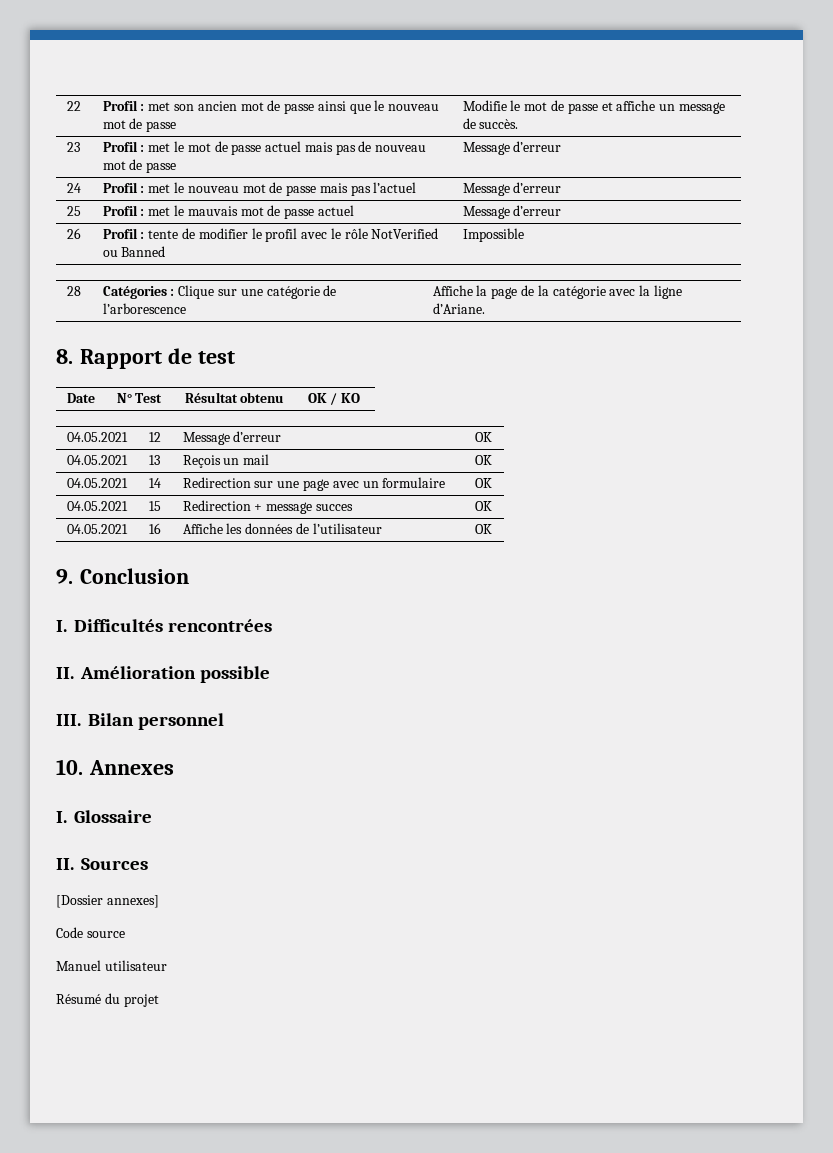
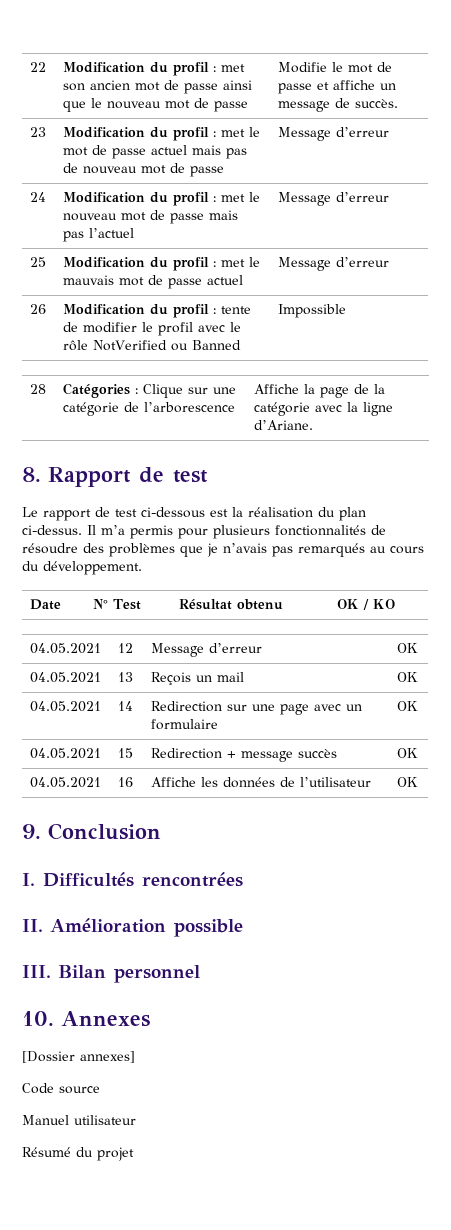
- 22 | Profil : met son ancien mot de passe ainsi que le nouveau mot de passe | Modifie le mot de passe et affiche un message de succès.
+ 22 | Modification du profil : met son ancien mot de passe ainsi que le nouveau mot de passe | Modifie le mot de passe et affiche un message de succès.
- 23 | Profil : met le mot de passe actuel mais pas de nouveau mot de passe | Message d’erreur
+ 23 | Modification du profil : met le mot de passe actuel mais pas de nouveau mot de passe | Message d’erreur
- 24 | Profil : met le nouveau mot de passe mais pas l’actuel | Message d’erreur
+ 24 | Modification du profil : met le nouveau mot de passe mais pas l’actuel | Message d’erreur
- 25 | Profil : met le mauvais mot de passe actuel | Message d’erreur
+ 25 | Modification du profil : met le mauvais mot de passe actuel | Message d’erreur
- 26 | Profil : tente de modifier le profil avec le rôle NotVerified ou Banned | Impossible
+ 26 | Modification du profil : tente de modifier le profil avec le rôle NotVerified ou Banned | Impossible
+ Le rapport de test ci-dessous est la réalisation du plan ci-dessus. Il m’a permis pour plusieurs fonctionnalités de résoudre des problèmes que je n’avais pas remarqués au cours du développement.
- 04.05.2021 | 15 | Redirection + message succes | OK
+ 04.05.2021 | 15 | Redirection + message succès | OK
- I. Glossaire
- II. Sources

